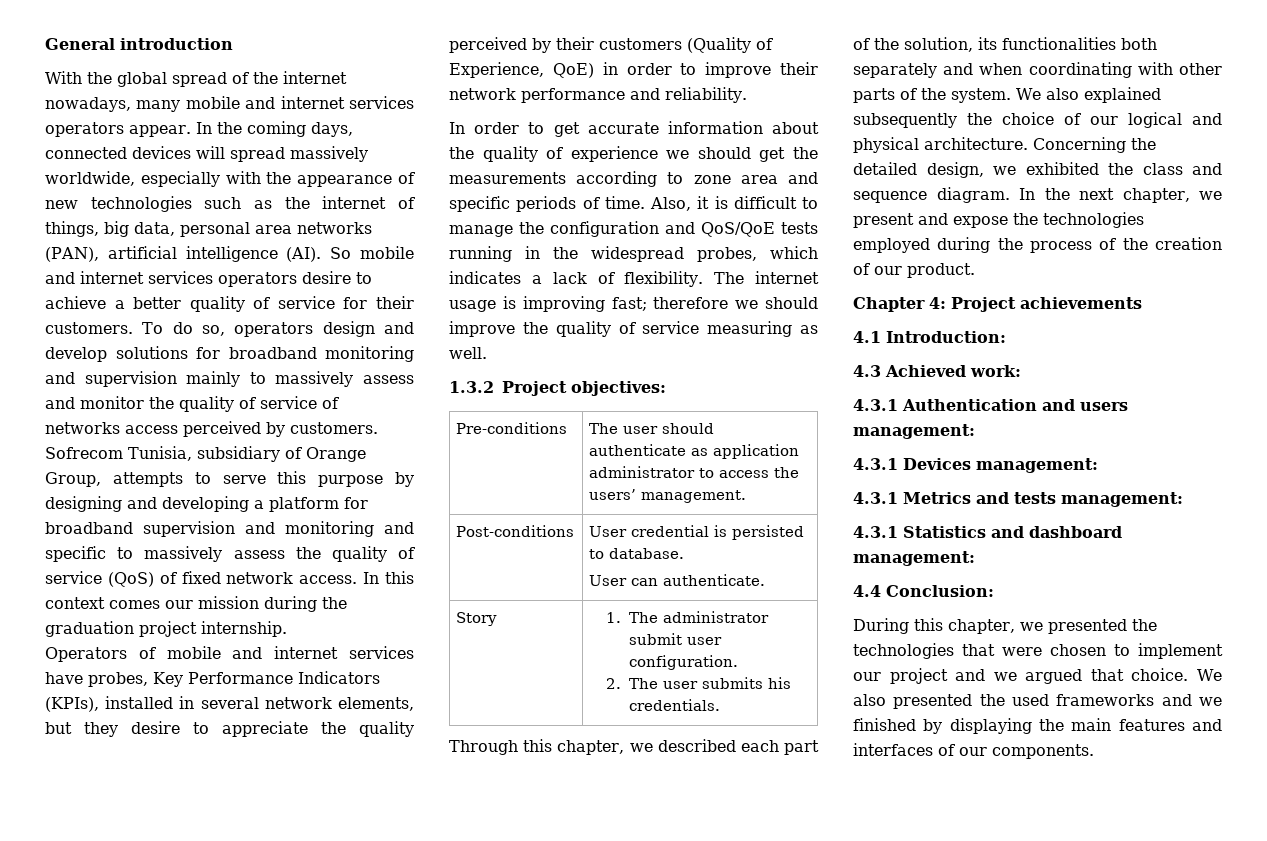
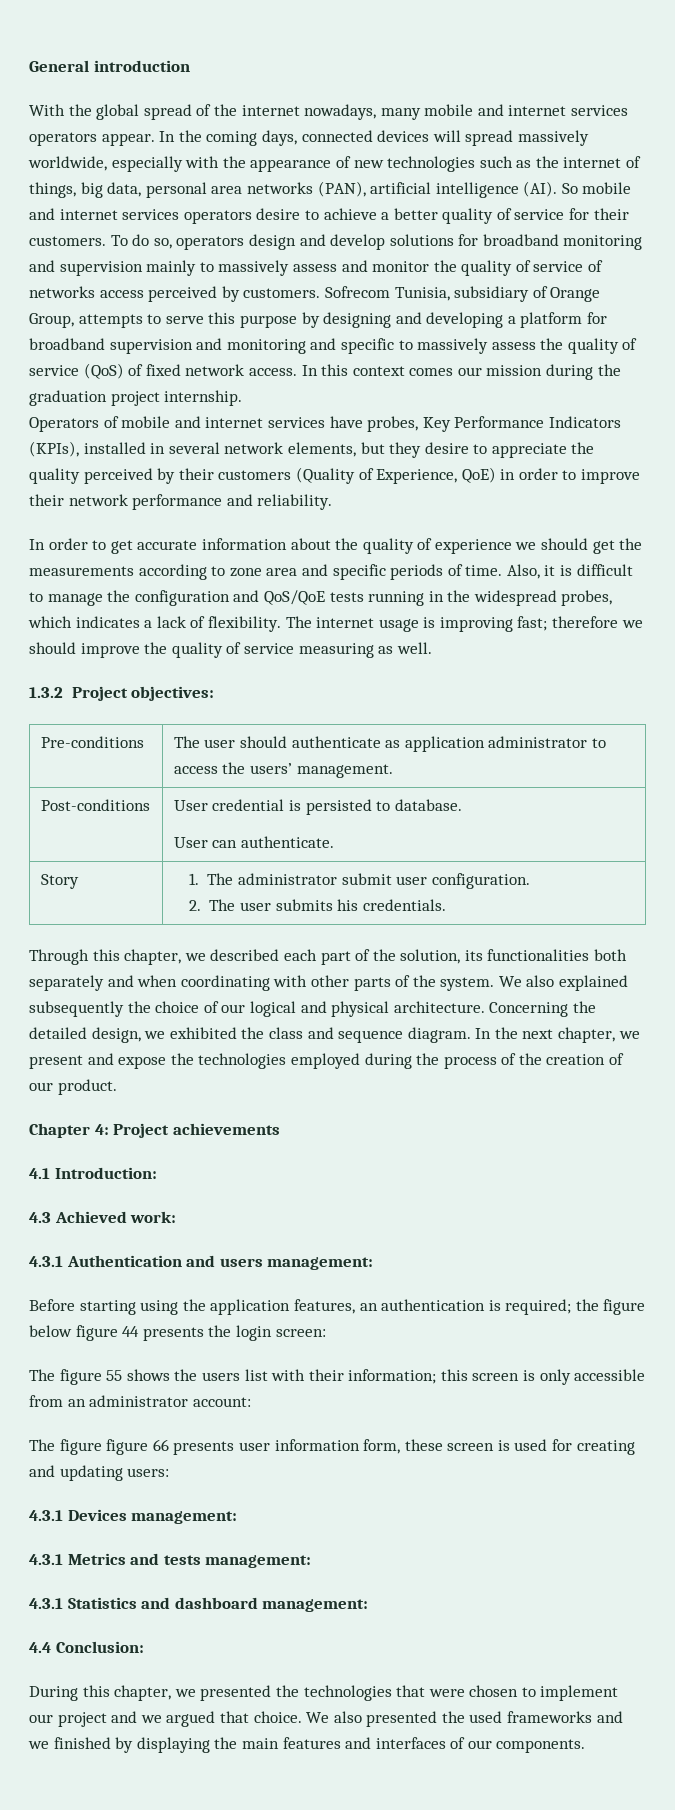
+ Before starting using the application features, an authentication is required; the figure below figure 44 presents the login screen:
+ The figure 55 shows the users list with their information; this screen is only accessible from an administrator account:
+ The figure figure 66 presents user information form, these screen is used for creating and updating users:

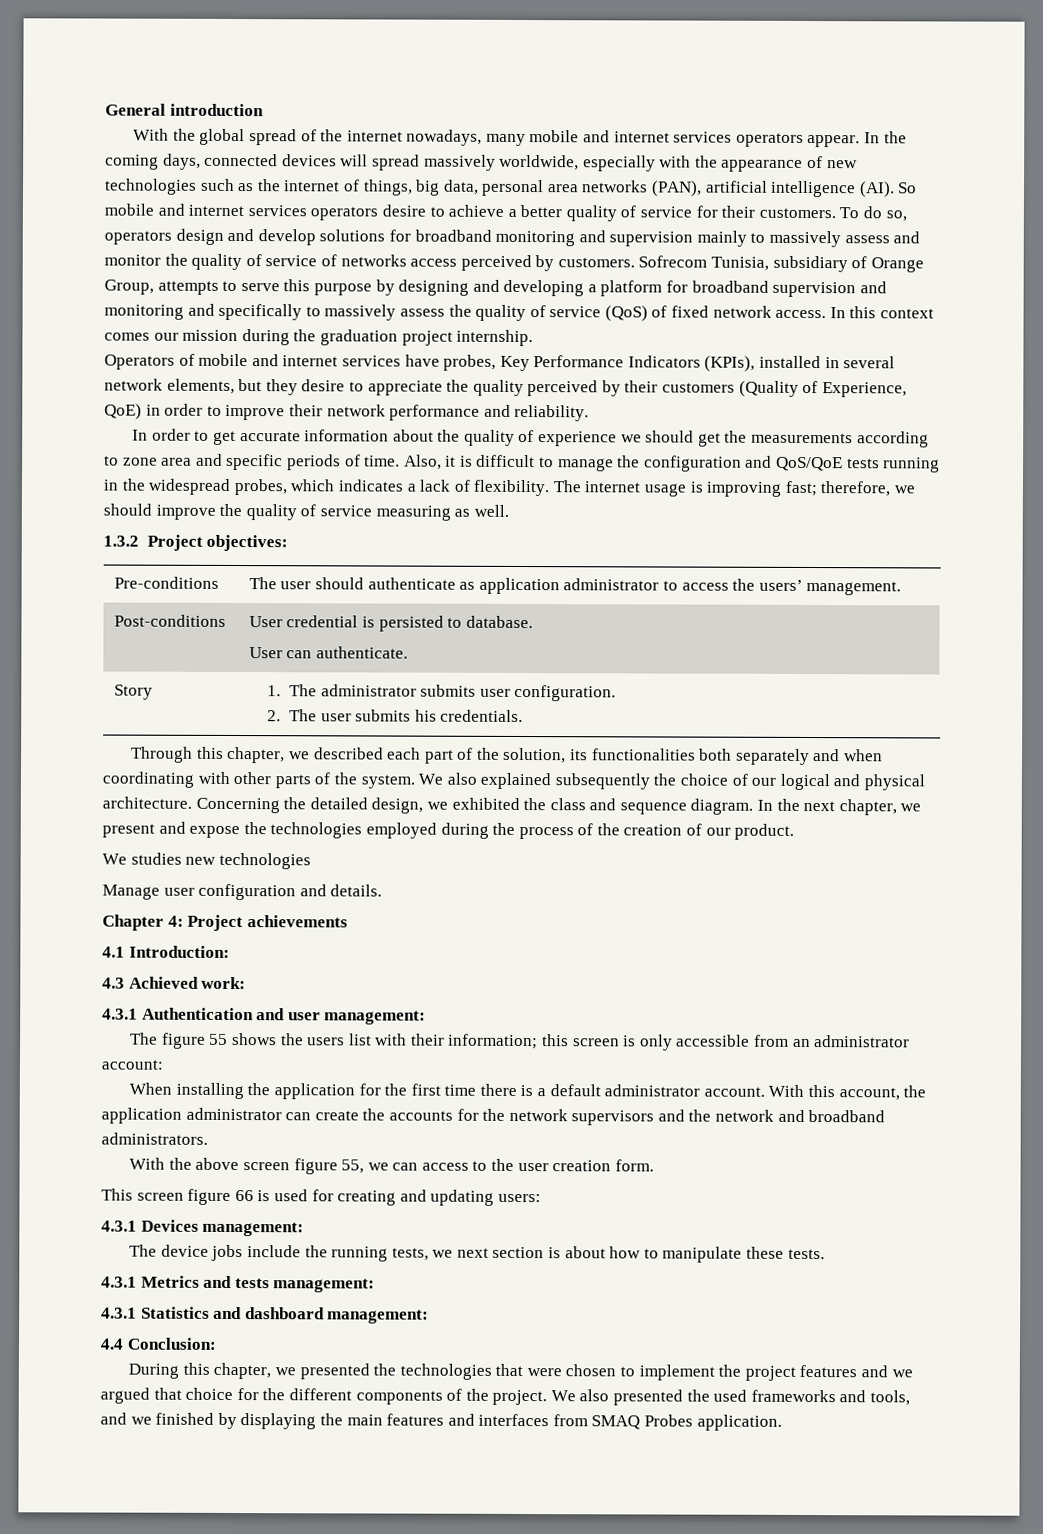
- Sofrecom Tunisia, subsidiary of Orange Group, attempts to serve this purpose by designing and developing a platform for broadband supervision and monitoring and specific to massively assess the quality of service (QoS) of fixed network access.
+ Sofrecom Tunisia, subsidiary of Orange Group, attempts to serve this purpose by designing and developing a platform for broadband supervision and monitoring and specifically to massively assess the quality of service (QoS) of fixed network access.
- The internet usage is improving fast; therefore we should improve the quality of service measuring as well.
+ The internet usage is improving fast; therefore, we should improve the quality of service measuring as well.
- Story | 1. The administrator submit user configuration.
+ Story | 1. The administrator submits user configuration.
+ We studies new technologies
+ Manage user configuration and details.
- 4.3.1 Authentication and users management:
- Before starting using the application features, an authentication is required; the figure below figure 44 presents the login screen:
+ 4.3.1 Authentication and user management:
- The figure figure 66 presents user information form, these screen is used for creating and updating users:
+ When installing the application for the first time there is a default administrator account. With this account, the application administrator can create the accounts for the network supervisors and the network and broadband administrators.
+ With the above screen figure 55, we can access to the user creation form.
+ This screen figure 66 is used for creating and updating users:
+ The device jobs include the running tests, we next section is about how to manipulate these tests.
- During this chapter, we presented the technologies that were chosen to implement our project and we argued that choice.
+ During this chapter, we presented the technologies that were chosen to implement the project features and we argued that choice for the different components of the project.
- We also presented the used frameworks and we finished by displaying the main features and interfaces of our components.
+ We also presented the used frameworks and tools, and we finished by displaying the main features and interfaces from SMAQ Probes application.

